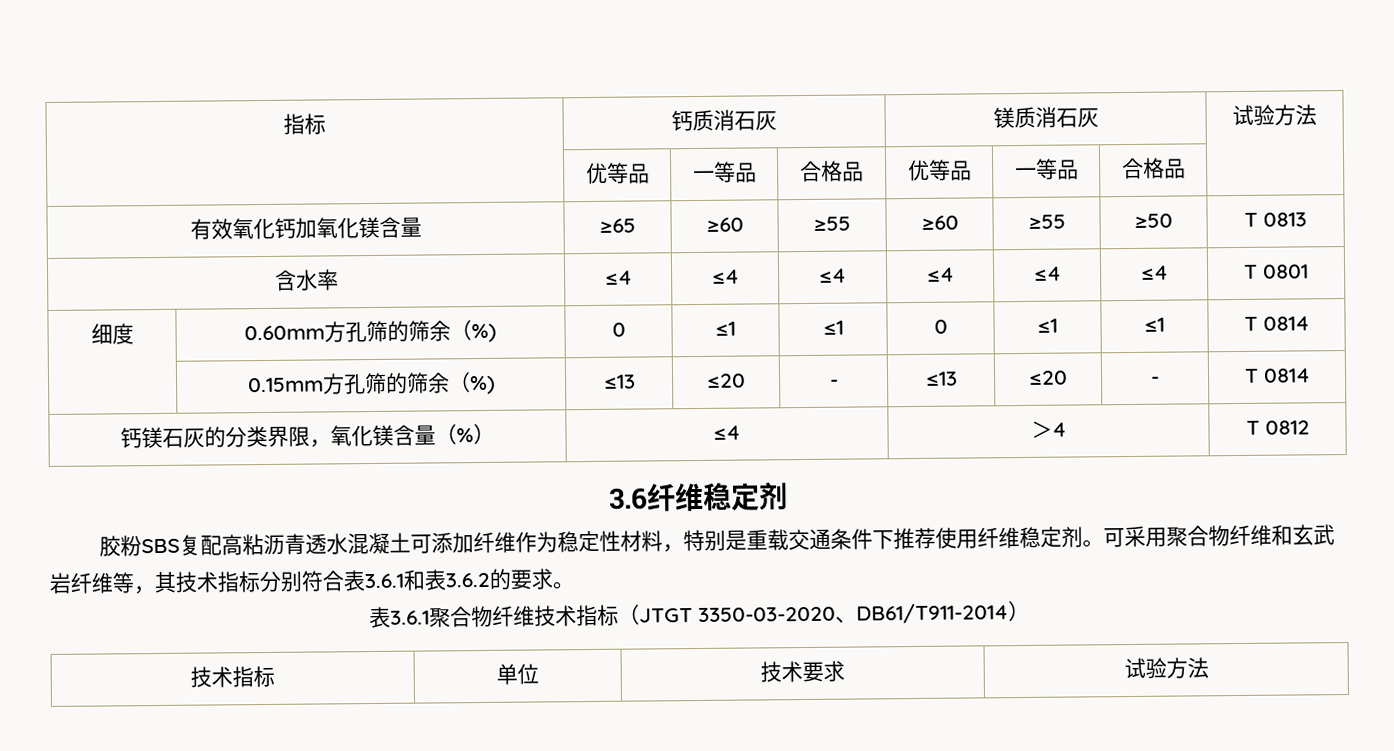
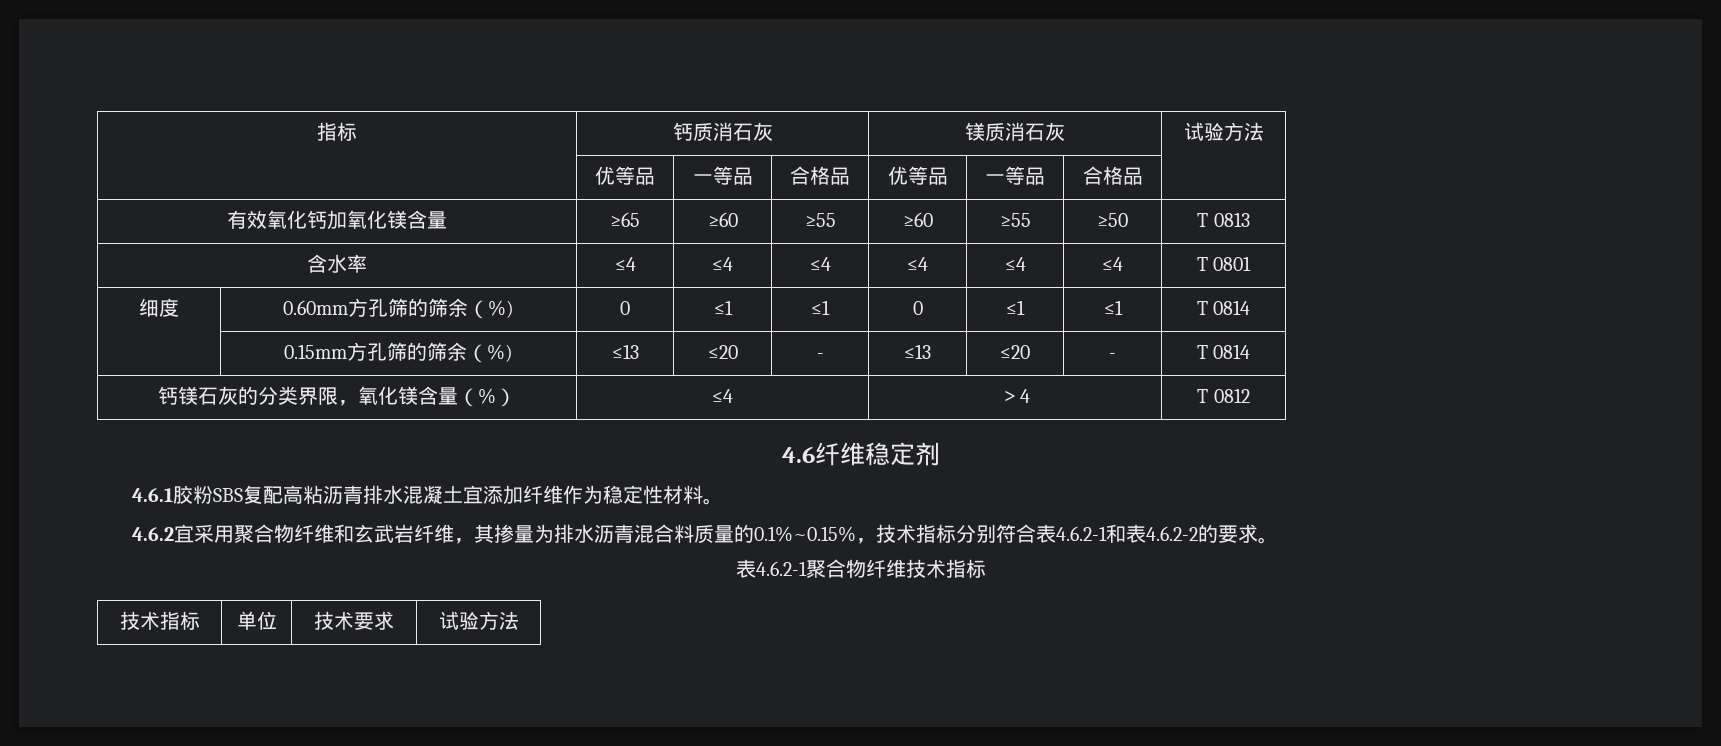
- 3.6纤维稳定剂
+ 4.6纤维稳定剂
- 胶粉SBS复配高粘沥青透水混凝土可添加纤维作为稳定性材料，特别是重载交通条件下推荐使用纤维稳定剂。可采用聚合物纤维和玄武岩纤维等，其技术指标分别符合表3.6.1和表3.6.2的要求。
+ 4.6.1胶粉SBS复配高粘沥青排水混凝土宜添加纤维作为稳定性材料。
+ 4.6.2宜采用聚合物纤维和玄武岩纤维，其掺量为排水沥青混合料质量的0.1%~0.15%，技术指标分别符合表4.6.2-1和表4.6.2-2的要求。
- 表3.6.1聚合物纤维技术指标（JTGT 3350-03-2020、DB61/T911-2014）
+ 表4.6.2-1聚合物纤维技术指标

